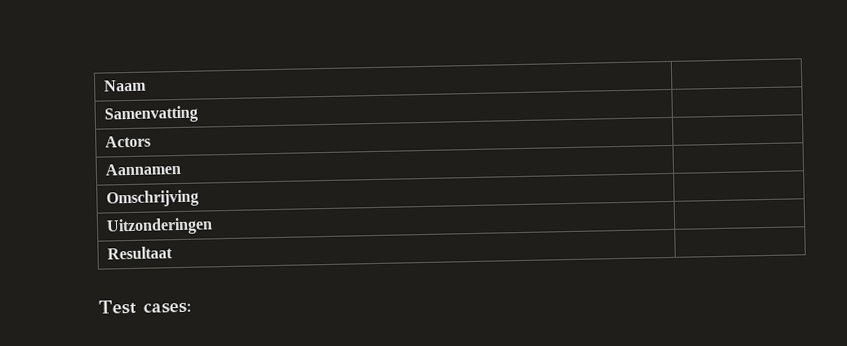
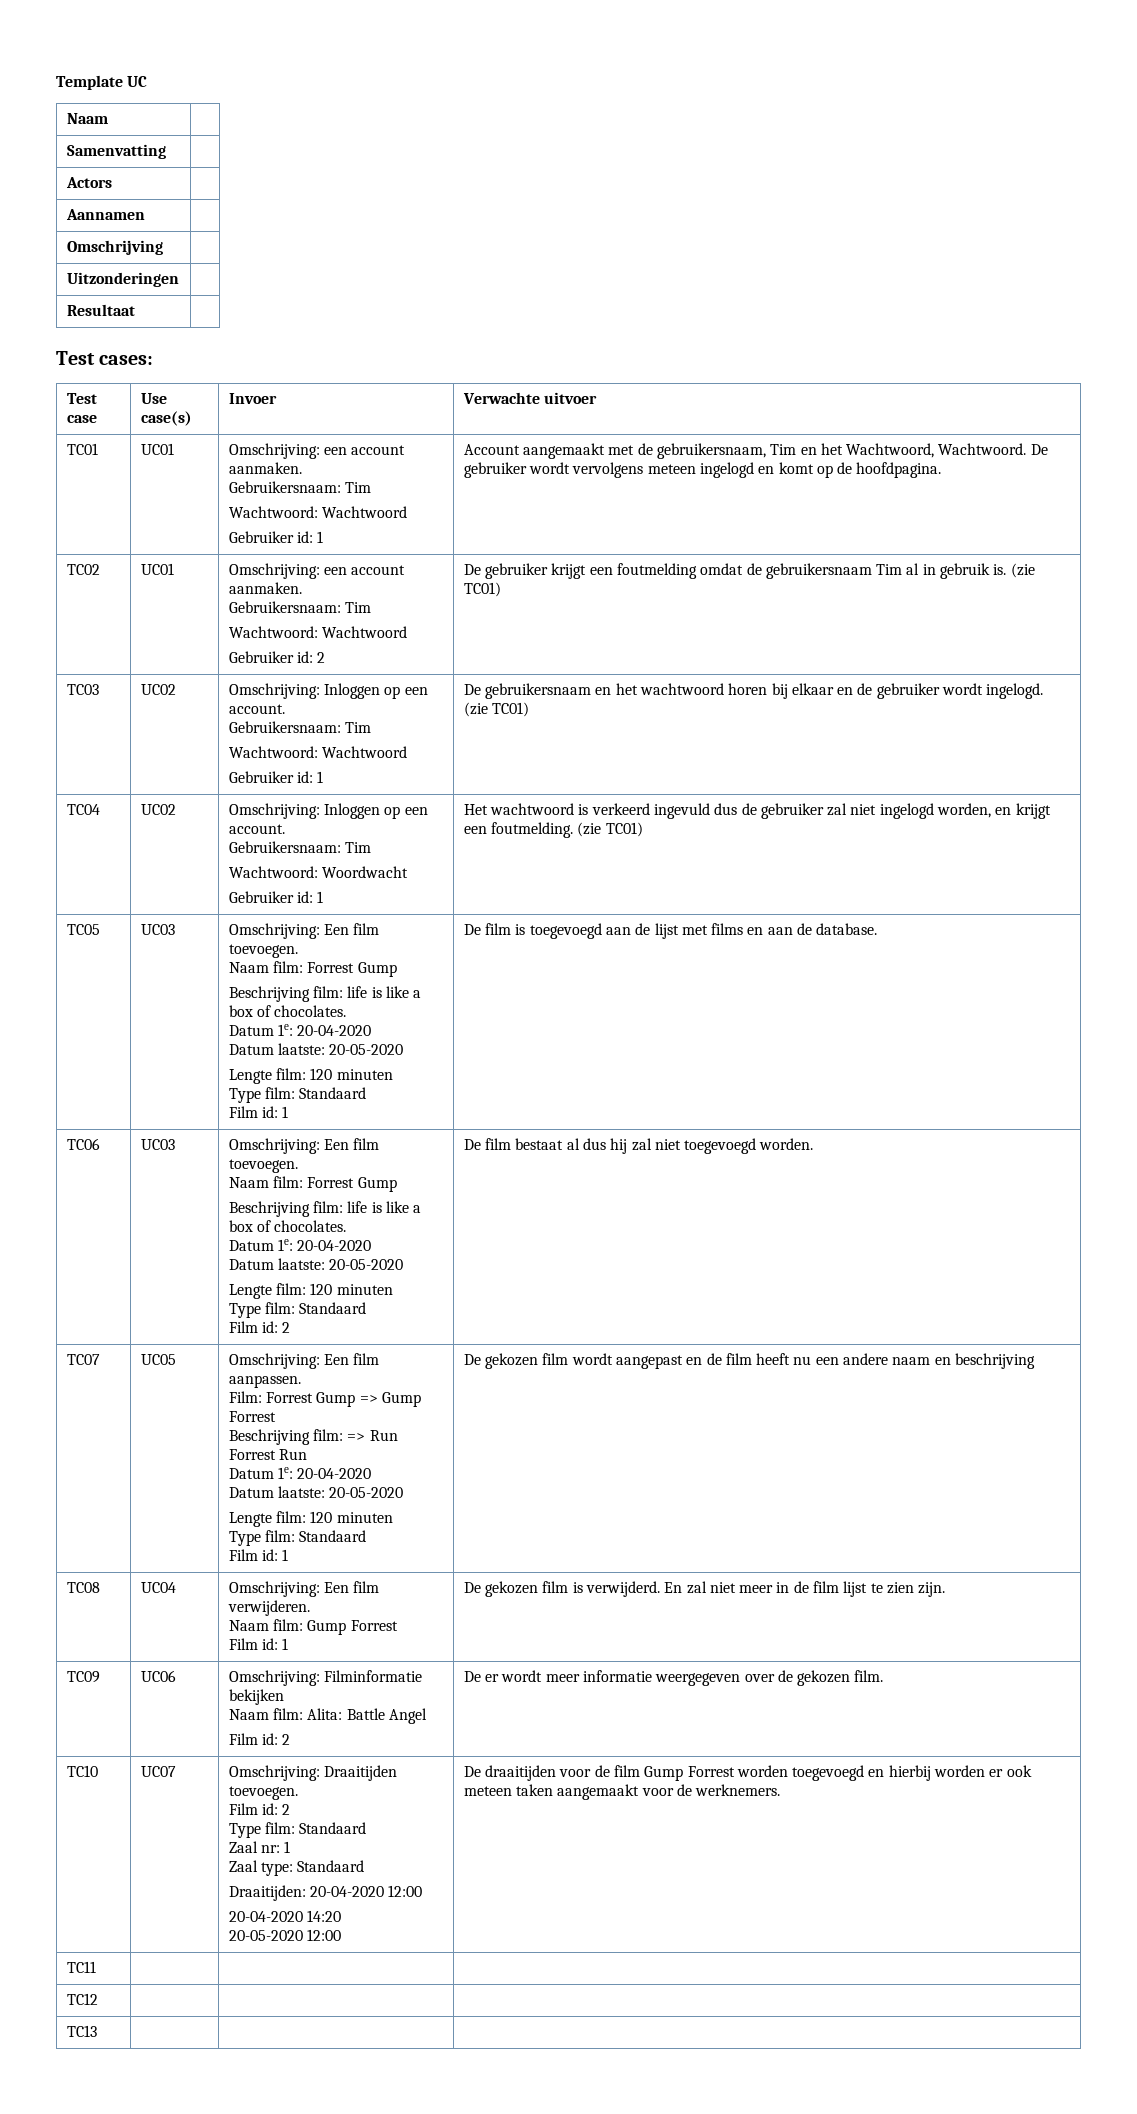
+ Template UC
+ Test case | Use case(s) | Invoer | Verwachte uitvoer
+ TC01 | UC01 | Omschrijving: een account aanmaken.
+ Gebruikersnaam: Tim
+ Wachtwoord: Wachtwoord
+ Gebruiker id: 1 | Account aangemaakt met de gebruikersnaam, Tim en het Wachtwoord, Wachtwoord. De gebruiker wordt vervolgens meteen ingelogd en komt op de hoofdpagina.
+ TC02 | UC01 | Omschrijving: een account aanmaken.
+ Gebruikersnaam: Tim
+ Wachtwoord: Wachtwoord
+ Gebruiker id: 2 | De gebruiker krijgt een foutmelding omdat de gebruikersnaam Tim al in gebruik is. (zie TC01)
+ TC03 | UC02 | Omschrijving: Inloggen op een account.
+ Gebruikersnaam: Tim
+ Wachtwoord: Wachtwoord
+ Gebruiker id: 1 | De gebruikersnaam en het wachtwoord horen bij elkaar en de gebruiker wordt ingelogd. (zie TC01)
+ TC04 | UC02 | Omschrijving: Inloggen op een account.
+ Gebruikersnaam: Tim
+ Wachtwoord: Woordwacht
+ Gebruiker id: 1 | Het wachtwoord is verkeerd ingevuld dus de gebruiker zal niet ingelogd worden, en krijgt een foutmelding. (zie TC01)
+ TC05 | UC03 | Omschrijving: Een film toevoegen.
+ Naam film: Forrest Gump
+ Beschrijving film: life is like a box of chocolates.
+ Datum 1e: 20-04-2020
+ Datum laatste: 20-05-2020
+ Lengte film: 120 minuten
+ Type film: Standaard
+ Film id: 1 | De film is toegevoegd aan de lijst met films en aan de database.
+ TC06 | UC03 | Omschrijving: Een film toevoegen.
+ Naam film: Forrest Gump
+ Beschrijving film: life is like a box of chocolates.
+ Datum 1e: 20-04-2020
+ Datum laatste: 20-05-2020
+ Lengte film: 120 minuten
+ Type film: Standaard
+ Film id: 2 | De film bestaat al dus hij zal niet toegevoegd worden.
+ TC07 | UC05 | Omschrijving: Een film aanpassen.
+ Film: Forrest Gump => Gump Forrest
+ Beschrijving film: => Run Forrest Run
+ Datum 1e: 20-04-2020
+ Datum laatste: 20-05-2020
+ Lengte film: 120 minuten
+ Type film: Standaard
+ Film id: 1 | De gekozen film wordt aangepast en de film heeft nu een andere naam en beschrijving
+ TC08 | UC04 | Omschrijving: Een film verwijderen.
+ Naam film: Gump Forrest
+ Film id: 1 | De gekozen film is verwijderd. En zal niet meer in de film lijst te zien zijn.
+ TC09 | UC06 | Omschrijving: Filminformatie bekijken
+ Naam film: Alita: Battle Angel
+ Film id: 2 | De er wordt meer informatie weergegeven over de gekozen film.
+ TC10 | UC07 | Omschrijving: Draaitijden toevoegen.
+ Film id: 2
+ Type film: Standaard
+ Zaal nr: 1
+ Zaal type: Standaard
+ Draaitijden: 20-04-2020 12:00
+ 20-04-2020 14:20
+ 20-05-2020 12:00 | De draaitijden voor de film Gump Forrest worden toegevoegd en hierbij worden er ook meteen taken aangemaakt voor de werknemers.
+ TC11 | | |
+ TC12 | | |
+ TC13 | | |

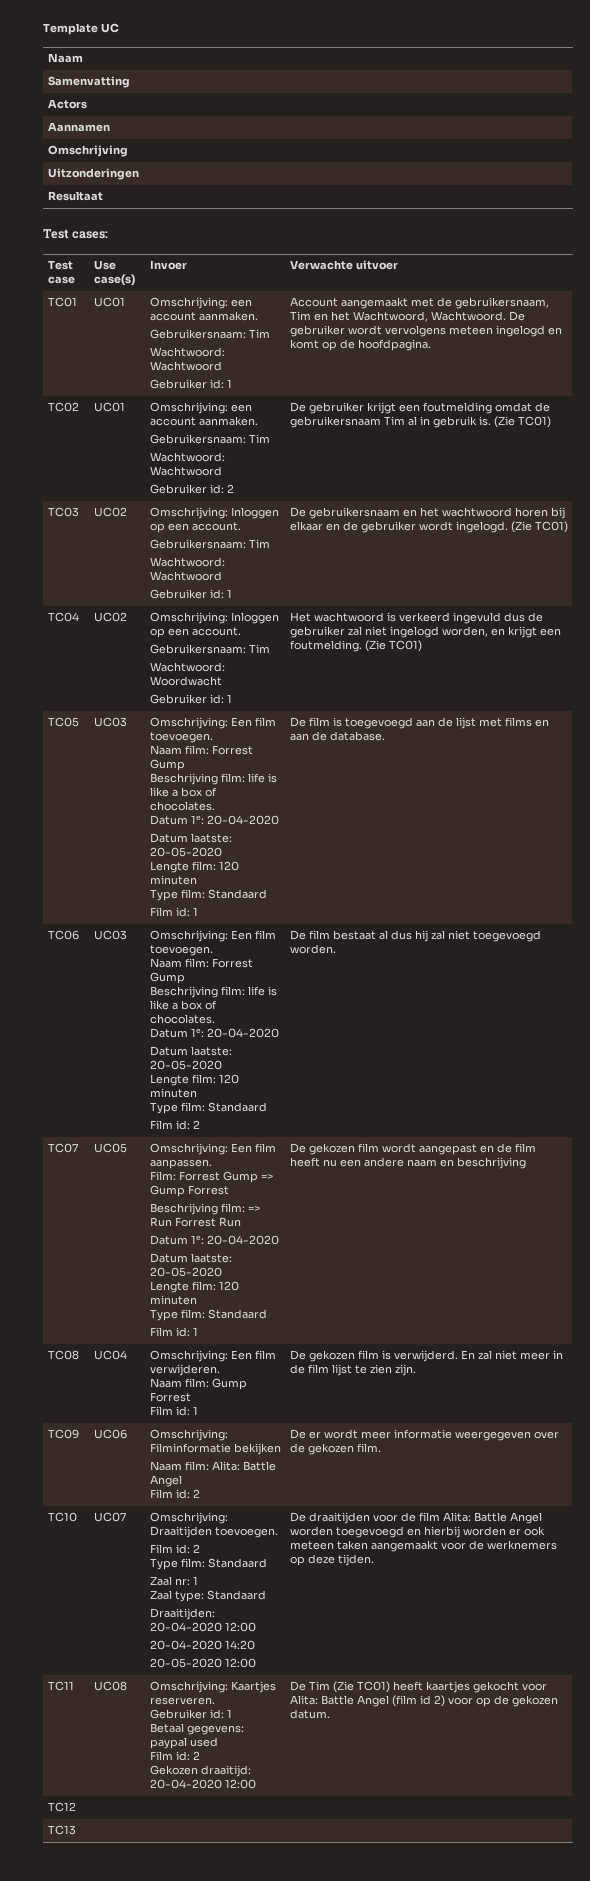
  TC02 | UC01 | Omschrijving: een account aanmaken.
  Gebruikersnaam: Tim
  Wachtwoord: Wachtwoord
- Gebruiker id: 2 | De gebruiker krijgt een foutmelding omdat de gebruikersnaam Tim al in gebruik is. (zie TC01)
+ Gebruiker id: 2 | De gebruiker krijgt een foutmelding omdat de gebruikersnaam Tim al in gebruik is. (Zie TC01)
  TC03 | UC02 | Omschrijving: Inloggen op een account.
  Gebruikersnaam: Tim
  Wachtwoord: Wachtwoord
- Gebruiker id: 1 | De gebruikersnaam en het wachtwoord horen bij elkaar en de gebruiker wordt ingelogd. (zie TC01)
+ Gebruiker id: 1 | De gebruikersnaam en het wachtwoord horen bij elkaar en de gebruiker wordt ingelogd. (Zie TC01)
  TC04 | UC02 | Omschrijving: Inloggen op een account.
  Gebruikersnaam: Tim
  Wachtwoord: Woordwacht
- Gebruiker id: 1 | Het wachtwoord is verkeerd ingevuld dus de gebruiker zal niet ingelogd worden, en krijgt een foutmelding. (zie TC01)
+ Gebruiker id: 1 | Het wachtwoord is verkeerd ingevuld dus de gebruiker zal niet ingelogd worden, en krijgt een foutmelding. (Zie TC01)
- De draaitijden voor de film Gump Forrest worden toegevoegd en hierbij worden er ook meteen taken aangemaakt voor de werknemers.
- TC11 | | |
+ De draaitijden voor de film Alita: Battle Angel worden toegevoegd en hierbij worden er ook meteen taken aangemaakt voor de werknemers op deze tijden.
+ TC11 | UC08 | Omschrijving: Kaartjes reserveren.
+ Gebruiker id: 1
+ Betaal gegevens: paypal used
+ Film id: 2
+ Gekozen draaitijd: 20-04-2020 12:00 | De Tim (Zie TC01) heeft kaartjes gekocht voor Alita: Battle Angel (film id 2) voor op de gekozen datum.

